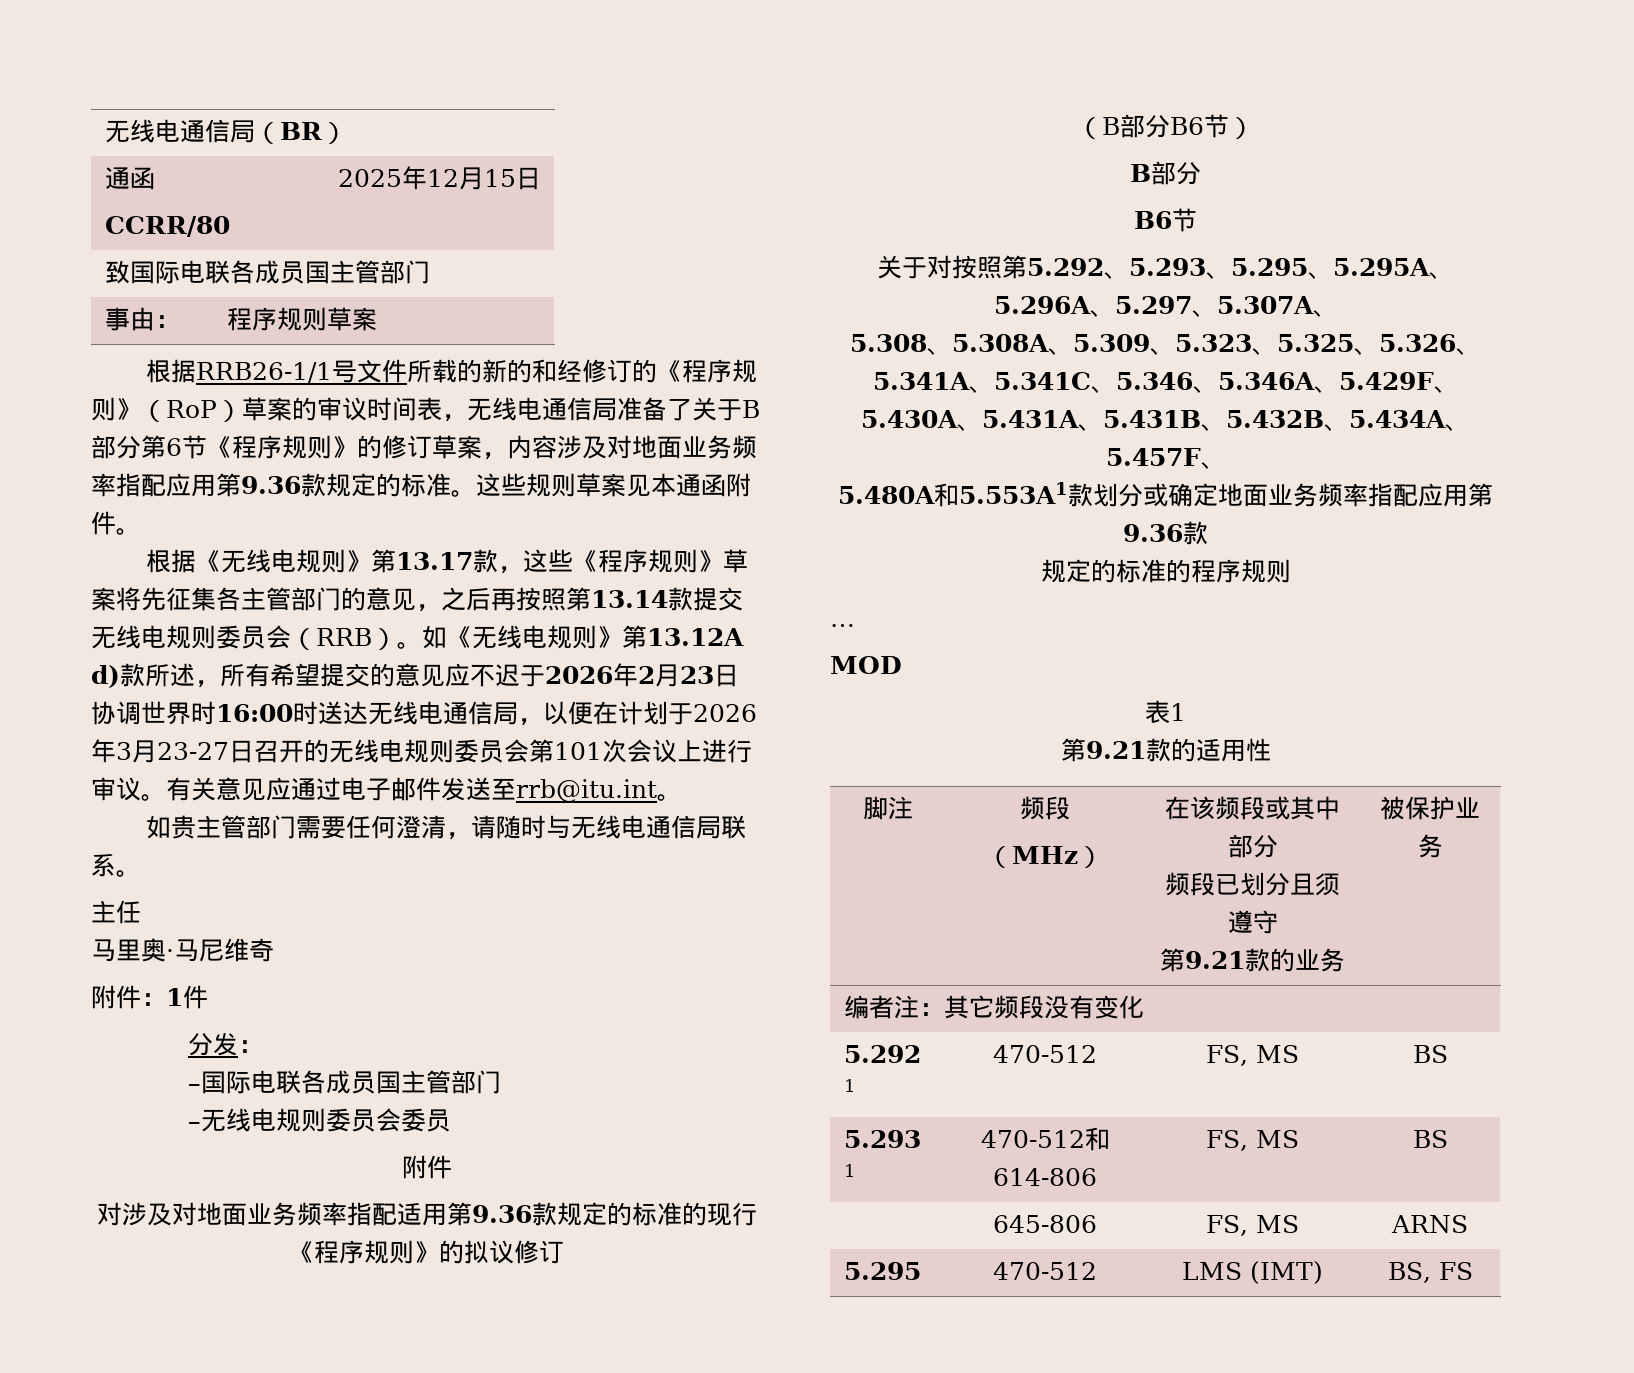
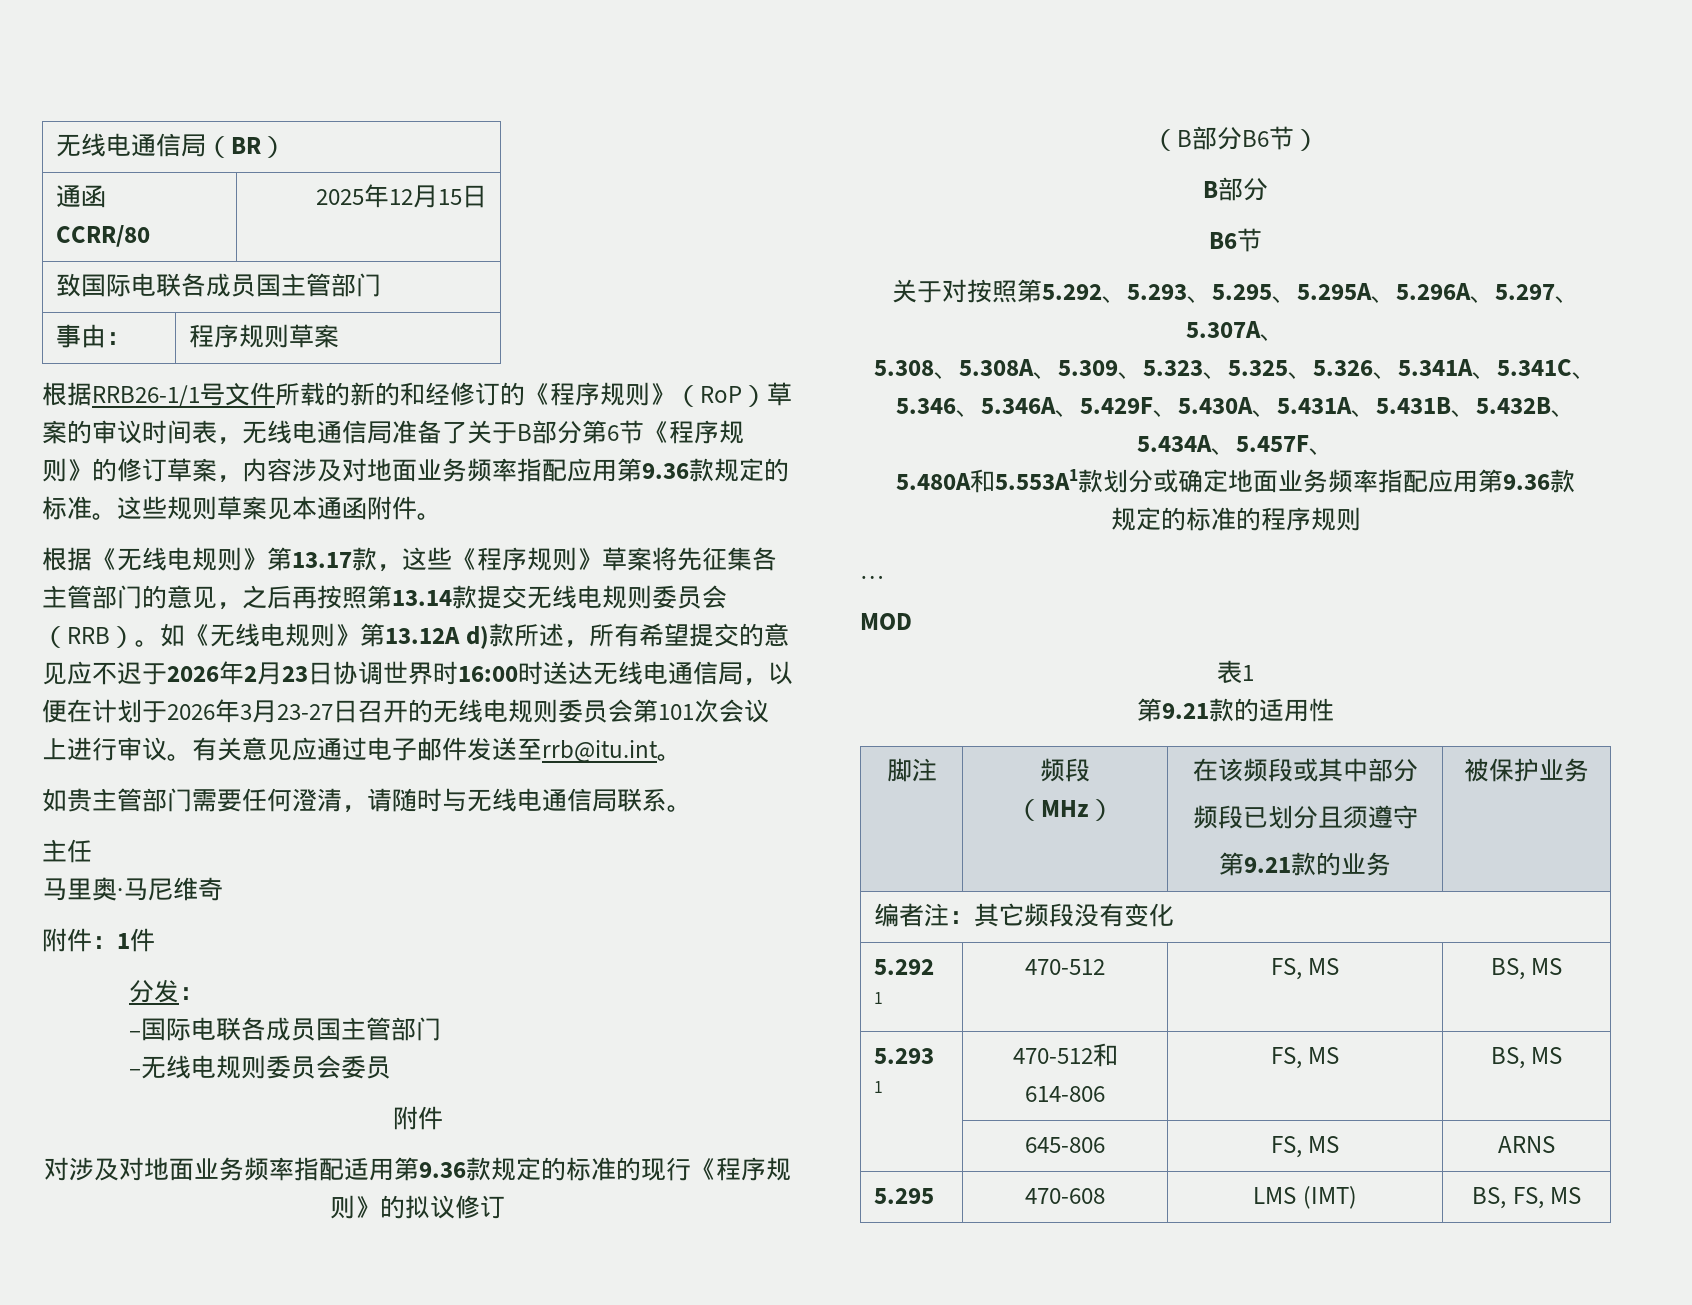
- 5.292 1 | 470-512 | FS, MS | BS
+ 5.292 1 | 470-512 | FS, MS | BS, MS
- 5.293 1 | 470-512和614-806 | FS, MS | BS
+ 5.293 1 | 470-512和614-806 | FS, MS | BS, MS
- 5.295 | 470-512 | LMS (IMT) | BS, FS
+ 5.295 | 470-608 | LMS (IMT) | BS, FS, MS

